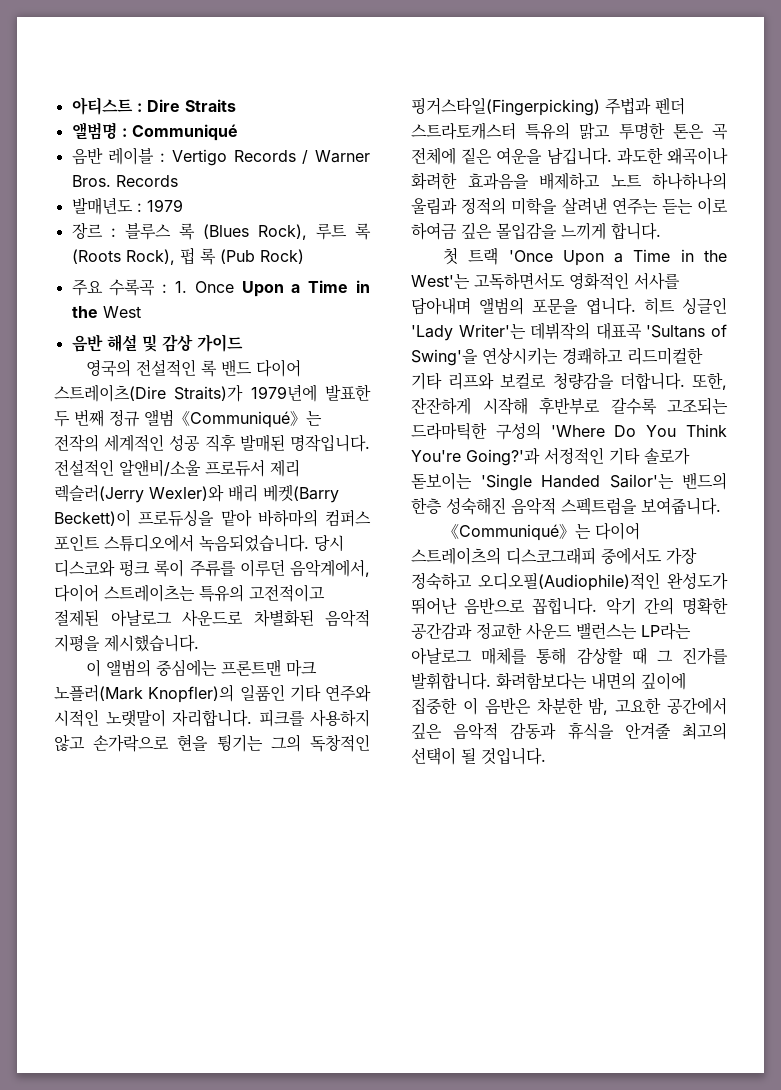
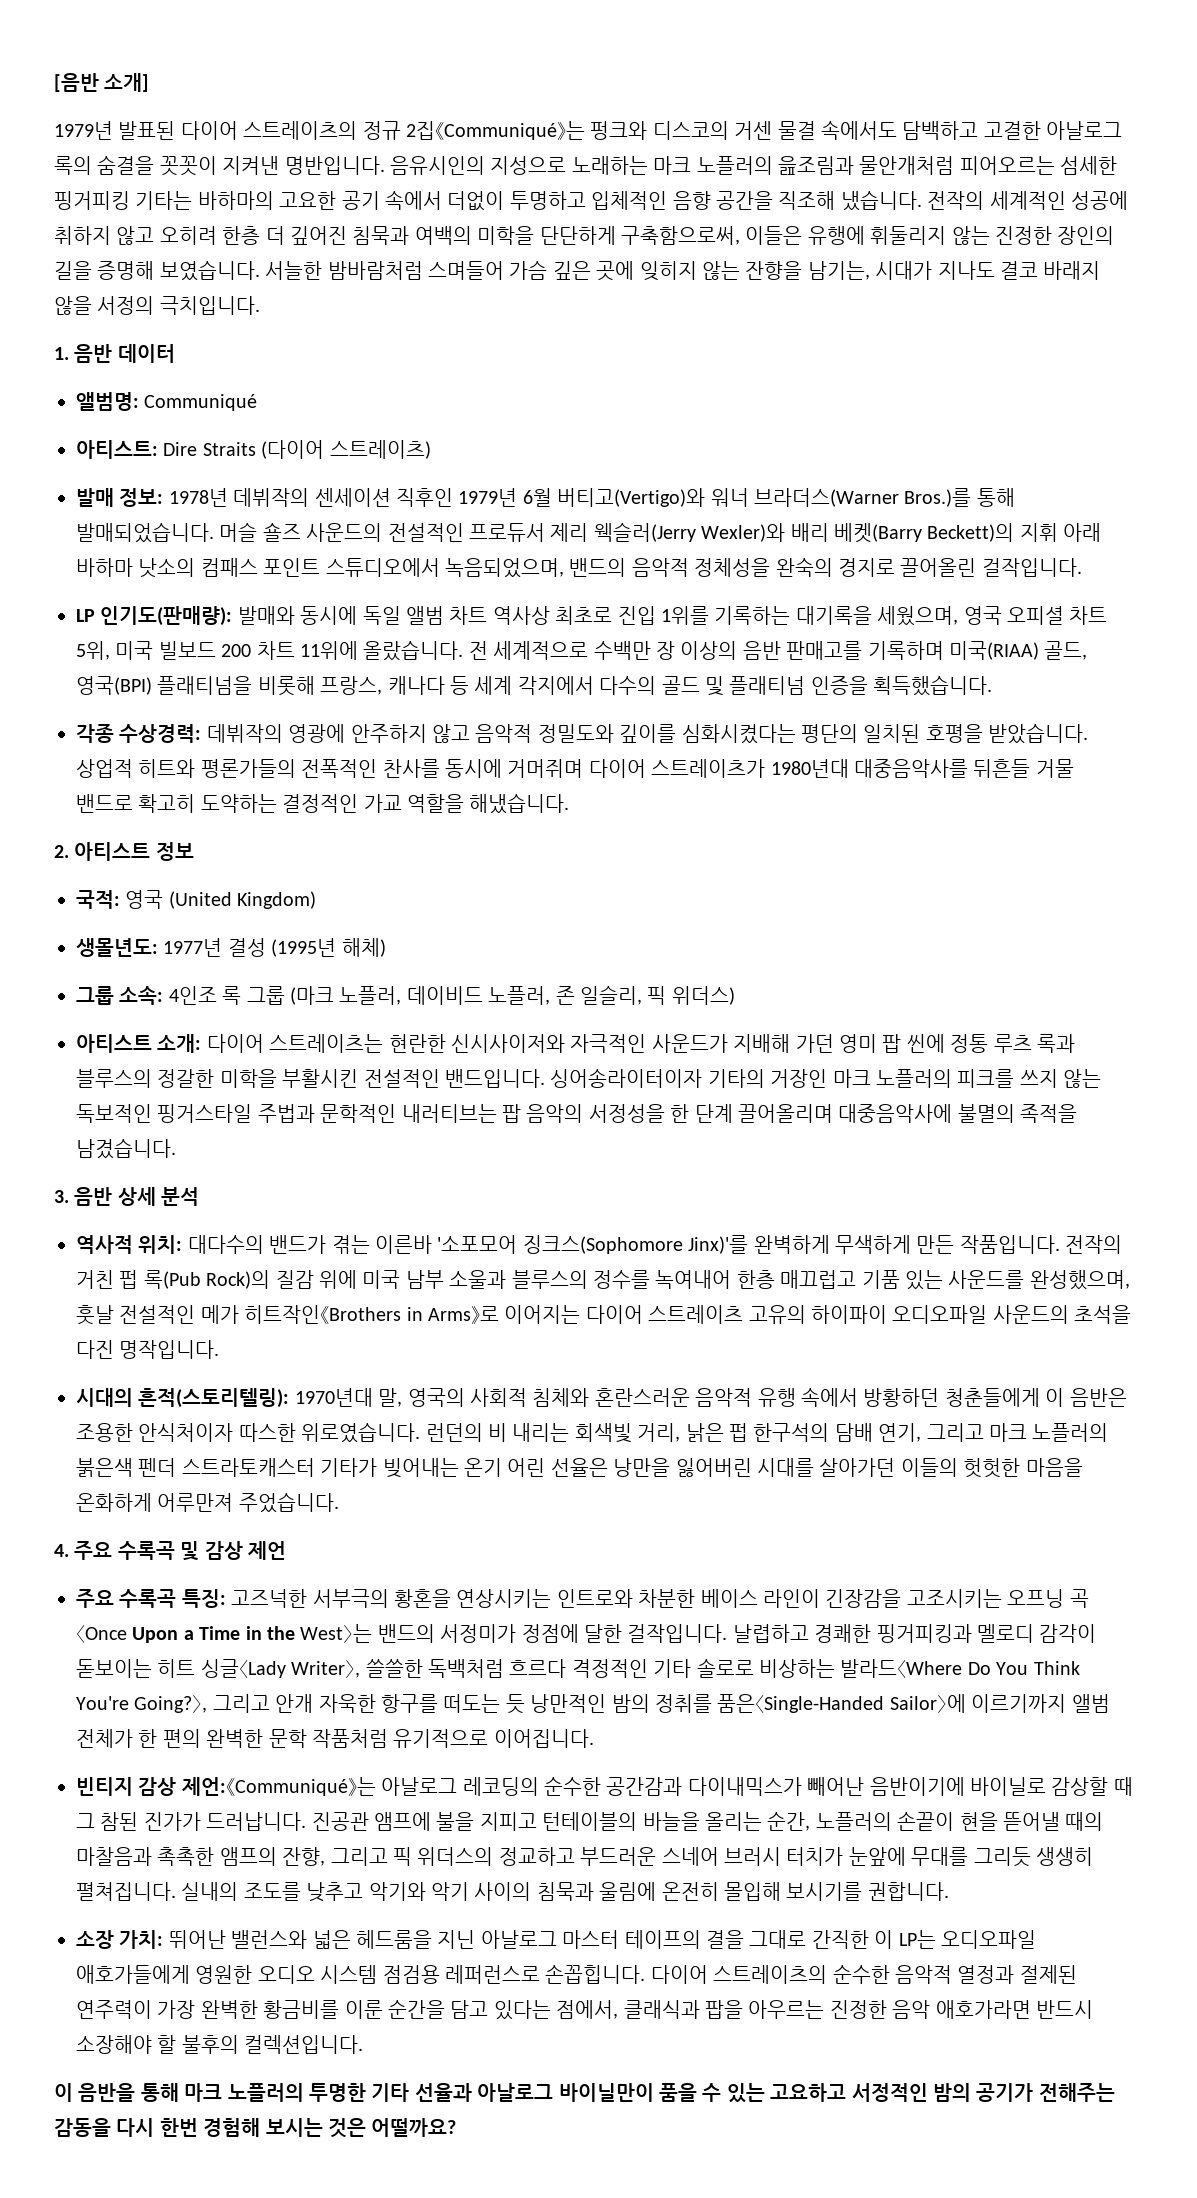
- 아티스트 : Dire Straits
- 앨범명 : Communiqué
- 음반 레이블 : Vertigo Records / Warner Bros. Records
- 발매년도 : 1979
- 장르 : 블루스 록 (Blues Rock), 루트 록 (Roots Rock), 펍 록 (Pub Rock)
- 주요 수록곡 : 1. Once Upon a Time in the West
- 음반 해설 및 감상 가이드
- 영국의 전설적인 록 밴드 다이어 스트레이츠(Dire Straits)가 1979년에 발표한 두 번째 정규 앨범《Communiqué》는 전작의 세계적인 성공 직후 발매된 명작입니다. 전설적인 알앤비/소울 프로듀서 제리 렉슬러(Jerry Wexler)와 배리 베켓(Barry Beckett)이 프로듀싱을 맡아 바하마의 컴퍼스 포인트 스튜디오에서 녹음되었습니다. 당시 디스코와 펑크 록이 주류를 이루던 음악계에서, 다이어 스트레이츠는 특유의 고전적이고 절제된 아날로그 사운드로 차별화된 음악적 지평을 제시했습니다.
- 이 앨범의 중심에는 프론트맨 마크 노플러(Mark Knopfler)의 일품인 기타 연주와 시적인 노랫말이 자리합니다. 피크를 사용하지 않고 손가락으로 현을 튕기는 그의 독창적인 핑거스타일(Fingerpicking) 주법과 펜더 스트라토캐스터 특유의 맑고 투명한 톤은 곡 전체에 짙은 여운을 남깁니다. 과도한 왜곡이나 화려한 효과음을 배제하고 노트 하나하나의 울림과 정적의 미학을 살려낸 연주는 듣는 이로 하여금 깊은 몰입감을 느끼게 합니다.
- 첫 트랙 'Once Upon a Time in the West'는 고독하면서도 영화적인 서사를 담아내며 앨범의 포문을 엽니다. 히트 싱글인 'Lady Writer'는 데뷔작의 대표곡 'Sultans of Swing'을 연상시키는 경쾌하고 리드미컬한 기타 리프와 보컬로 청량감을 더합니다. 또한, 잔잔하게 시작해 후반부로 갈수록 고조되는 드라마틱한 구성의 'Where Do You Think You're Going?'과 서정적인 기타 솔로가 돋보이는 'Single Handed Sailor'는 밴드의 한층 성숙해진 음악적 스펙트럼을 보여줍니다.
- 《Communiqué》는 다이어 스트레이츠의 디스코그래피 중에서도 가장 정숙하고 오디오필(Audiophile)적인 완성도가 뛰어난 음반으로 꼽힙니다. 악기 간의 명확한 공간감과 정교한 사운드 밸런스는 LP라는 아날로그 매체를 통해 감상할 때 그 진가를 발휘합니다. 화려함보다는 내면의 깊이에 집중한 이 음반은 차분한 밤, 고요한 공간에서 깊은 음악적 감동과 휴식을 안겨줄 최고의 선택이 될 것입니다.
+ [음반 소개]
+ 1979년 발표된 다이어 스트레이츠의 정규 2집《Communiqué》는 펑크와 디스코의 거센 물결 속에서도 담백하고 고결한 아날로그 록의 숨결을 꼿꼿이 지켜낸 명반입니다. 음유시인의 지성으로 노래하는 마크 노플러의 읊조림과 물안개처럼 피어오르는 섬세한 핑거피킹 기타는 바하마의 고요한 공기 속에서 더없이 투명하고 입체적인 음향 공간을 직조해 냈습니다. 전작의 세계적인 성공에 취하지 않고 오히려 한층 더 깊어진 침묵과 여백의 미학을 단단하게 구축함으로써, 이들은 유행에 휘둘리지 않는 진정한 장인의 길을 증명해 보였습니다. 서늘한 밤바람처럼 스며들어 가슴 깊은 곳에 잊히지 않는 잔향을 남기는, 시대가 지나도 결코 바래지 않을 서정의 극치입니다.
+ 1. 음반 데이터
+ 앨범명: Communiqué
+ 아티스트: Dire Straits (다이어 스트레이츠)
+ 발매 정보: 1978년 데뷔작의 센세이션 직후인 1979년 6월 버티고(Vertigo)와 워너 브라더스(Warner Bros.)를 통해 발매되었습니다. 머슬 숄즈 사운드의 전설적인 프로듀서 제리 웩슬러(Jerry Wexler)와 배리 베켓(Barry Beckett)의 지휘 아래 바하마 낫소의 컴패스 포인트 스튜디오에서 녹음되었으며, 밴드의 음악적 정체성을 완숙의 경지로 끌어올린 걸작입니다.
+ LP 인기도(판매량): 발매와 동시에 독일 앨범 차트 역사상 최초로 진입 1위를 기록하는 대기록을 세웠으며, 영국 오피셜 차트 5위, 미국 빌보드 200 차트 11위에 올랐습니다. 전 세계적으로 수백만 장 이상의 음반 판매고를 기록하며 미국(RIAA) 골드, 영국(BPI) 플래티넘을 비롯해 프랑스, 캐나다 등 세계 각지에서 다수의 골드 및 플래티넘 인증을 획득했습니다.
+ 각종 수상경력: 데뷔작의 영광에 안주하지 않고 음악적 정밀도와 깊이를 심화시켰다는 평단의 일치된 호평을 받았습니다. 상업적 히트와 평론가들의 전폭적인 찬사를 동시에 거머쥐며 다이어 스트레이츠가 1980년대 대중음악사를 뒤흔들 거물 밴드로 확고히 도약하는 결정적인 가교 역할을 해냈습니다.
+ 2. 아티스트 정보
+ 국적: 영국 (United Kingdom)
+ 생몰년도: 1977년 결성 (1995년 해체)
+ 그룹 소속: 4인조 록 그룹 (마크 노플러, 데이비드 노플러, 존 일슬리, 픽 위더스)
+ 아티스트 소개: 다이어 스트레이츠는 현란한 신시사이저와 자극적인 사운드가 지배해 가던 영미 팝 씬에 정통 루츠 록과 블루스의 정갈한 미학을 부활시킨 전설적인 밴드입니다. 싱어송라이터이자 기타의 거장인 마크 노플러의 피크를 쓰지 않는 독보적인 핑거스타일 주법과 문학적인 내러티브는 팝 음악의 서정성을 한 단계 끌어올리며 대중음악사에 불멸의 족적을 남겼습니다.
+ 3. 음반 상세 분석
+ 역사적 위치: 대다수의 밴드가 겪는 이른바 '소포모어 징크스(Sophomore Jinx)'를 완벽하게 무색하게 만든 작품입니다. 전작의 거친 펍 록(Pub Rock)의 질감 위에 미국 남부 소울과 블루스의 정수를 녹여내어 한층 매끄럽고 기품 있는 사운드를 완성했으며, 훗날 전설적인 메가 히트작인《Brothers in Arms》로 이어지는 다이어 스트레이츠 고유의 하이파이 오디오파일 사운드의 초석을 다진 명작입니다.
+ 시대의 흔적(스토리텔링): 1970년대 말, 영국의 사회적 침체와 혼란스러운 음악적 유행 속에서 방황하던 청춘들에게 이 음반은 조용한 안식처이자 따스한 위로였습니다. 런던의 비 내리는 회색빛 거리, 낡은 펍 한구석의 담배 연기, 그리고 마크 노플러의 붉은색 펜더 스트라토캐스터 기타가 빚어내는 온기 어린 선율은 낭만을 잃어버린 시대를 살아가던 이들의 헛헛한 마음을 온화하게 어루만져 주었습니다.
+ 4. 주요 수록곡 및 감상 제언
+ 주요 수록곡 특징: 고즈넉한 서부극의 황혼을 연상시키는 인트로와 차분한 베이스 라인이 긴장감을 고조시키는 오프닝 곡〈Once Upon a Time in the West〉는 밴드의 서정미가 정점에 달한 걸작입니다. 날렵하고 경쾌한 핑거피킹과 멜로디 감각이 돋보이는 히트 싱글〈Lady Writer〉, 쓸쓸한 독백처럼 흐르다 격정적인 기타 솔로로 비상하는 발라드〈Where Do You Think You're Going?〉, 그리고 안개 자욱한 항구를 떠도는 듯 낭만적인 밤의 정취를 품은〈Single-Handed Sailor〉에 이르기까지 앨범 전체가 한 편의 완벽한 문학 작품처럼 유기적으로 이어집니다.
+ 빈티지 감상 제언:《Communiqué》는 아날로그 레코딩의 순수한 공간감과 다이내믹스가 빼어난 음반이기에 바이닐로 감상할 때 그 참된 진가가 드러납니다. 진공관 앰프에 불을 지피고 턴테이블의 바늘을 올리는 순간, 노플러의 손끝이 현을 뜯어낼 때의 마찰음과 촉촉한 앰프의 잔향, 그리고 픽 위더스의 정교하고 부드러운 스네어 브러시 터치가 눈앞에 무대를 그리듯 생생히 펼쳐집니다. 실내의 조도를 낮추고 악기와 악기 사이의 침묵과 울림에 온전히 몰입해 보시기를 권합니다.
+ 소장 가치: 뛰어난 밸런스와 넓은 헤드룸을 지닌 아날로그 마스터 테이프의 결을 그대로 간직한 이 LP는 오디오파일 애호가들에게 영원한 오디오 시스템 점검용 레퍼런스로 손꼽힙니다. 다이어 스트레이츠의 순수한 음악적 열정과 절제된 연주력이 가장 완벽한 황금비를 이룬 순간을 담고 있다는 점에서, 클래식과 팝을 아우르는 진정한 음악 애호가라면 반드시 소장해야 할 불후의 컬렉션입니다.
+ 이 음반을 통해 마크 노플러의 투명한 기타 선율과 아날로그 바이닐만이 품을 수 있는 고요하고 서정적인 밤의 공기가 전해주는 감동을 다시 한번 경험해 보시는 것은 어떨까요?

